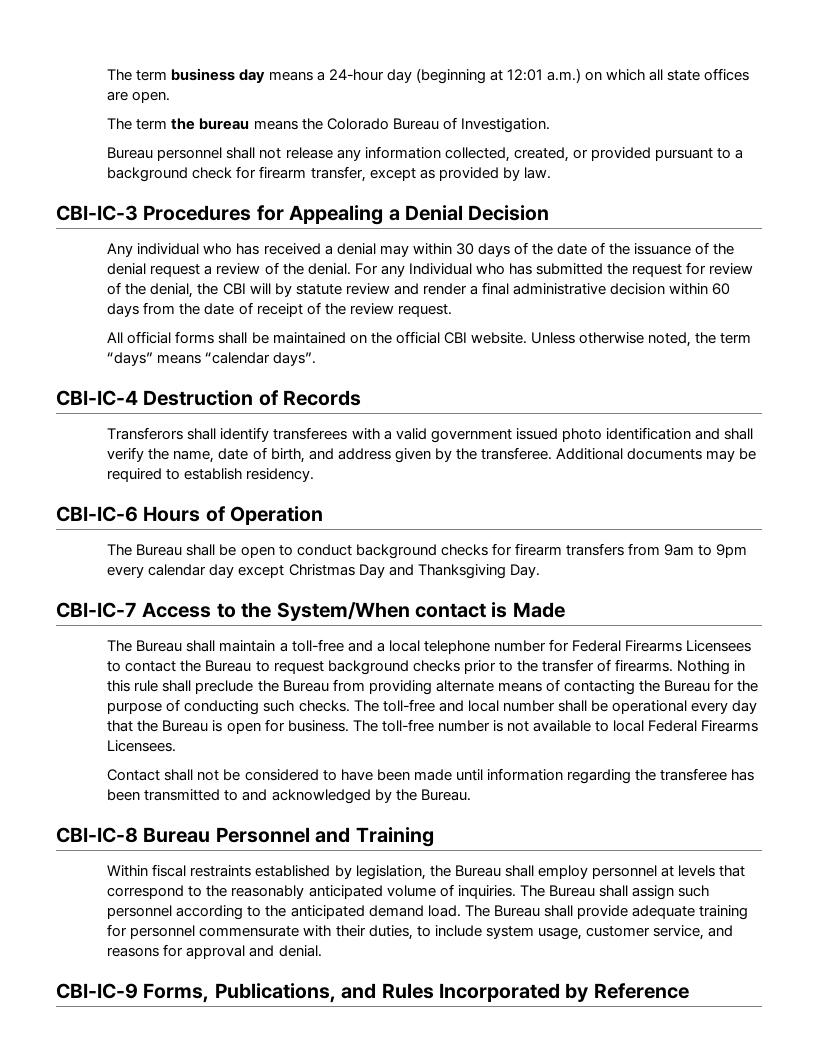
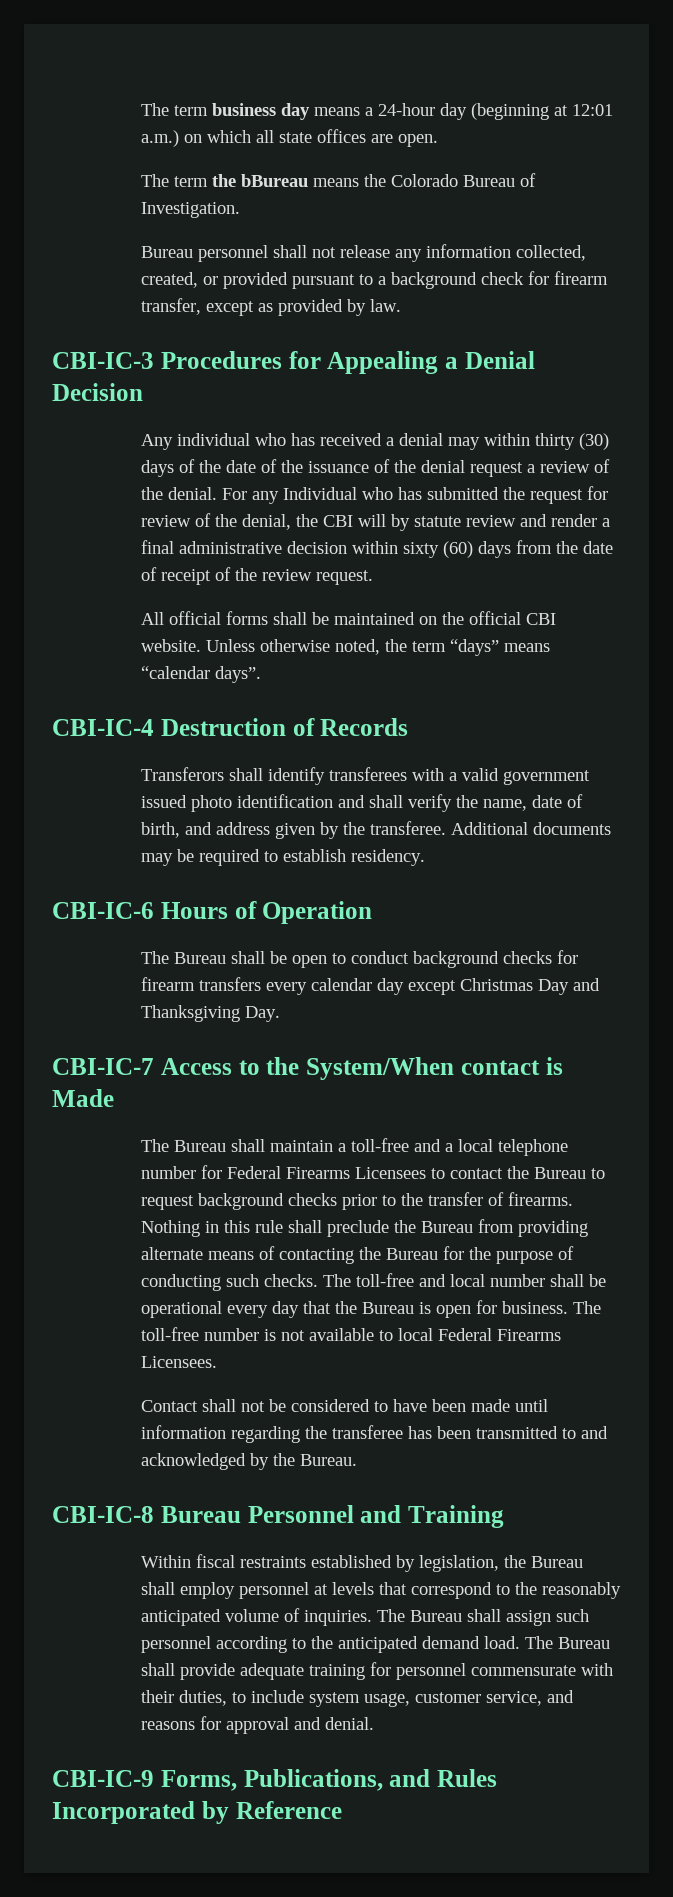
- The term the bureau means the Colorado Bureau of Investigation.
+ The term the bBureau means the Colorado Bureau of Investigation.
- Any individual who has received a denial may within 30 days of the date of the issuance of the denial request a review of the denial.
+ Any individual who has received a denial may within thirty (30) days of the date of the issuance of the denial request a review of the denial.
- For any Individual who has submitted the request for review of the denial, the CBI will by statute review and render a final administrative decision within 60 days from the date of receipt of the review request.
+ For any Individual who has submitted the request for review of the denial, the CBI will by statute review and render a final administrative decision within sixty (60) days from the date of receipt of the review request.
- The Bureau shall be open to conduct background checks for firearm transfers from 9am to 9pm every calendar day except Christmas Day and Thanksgiving Day.
+ The Bureau shall be open to conduct background checks for firearm transfers every calendar day except Christmas Day and Thanksgiving Day.

